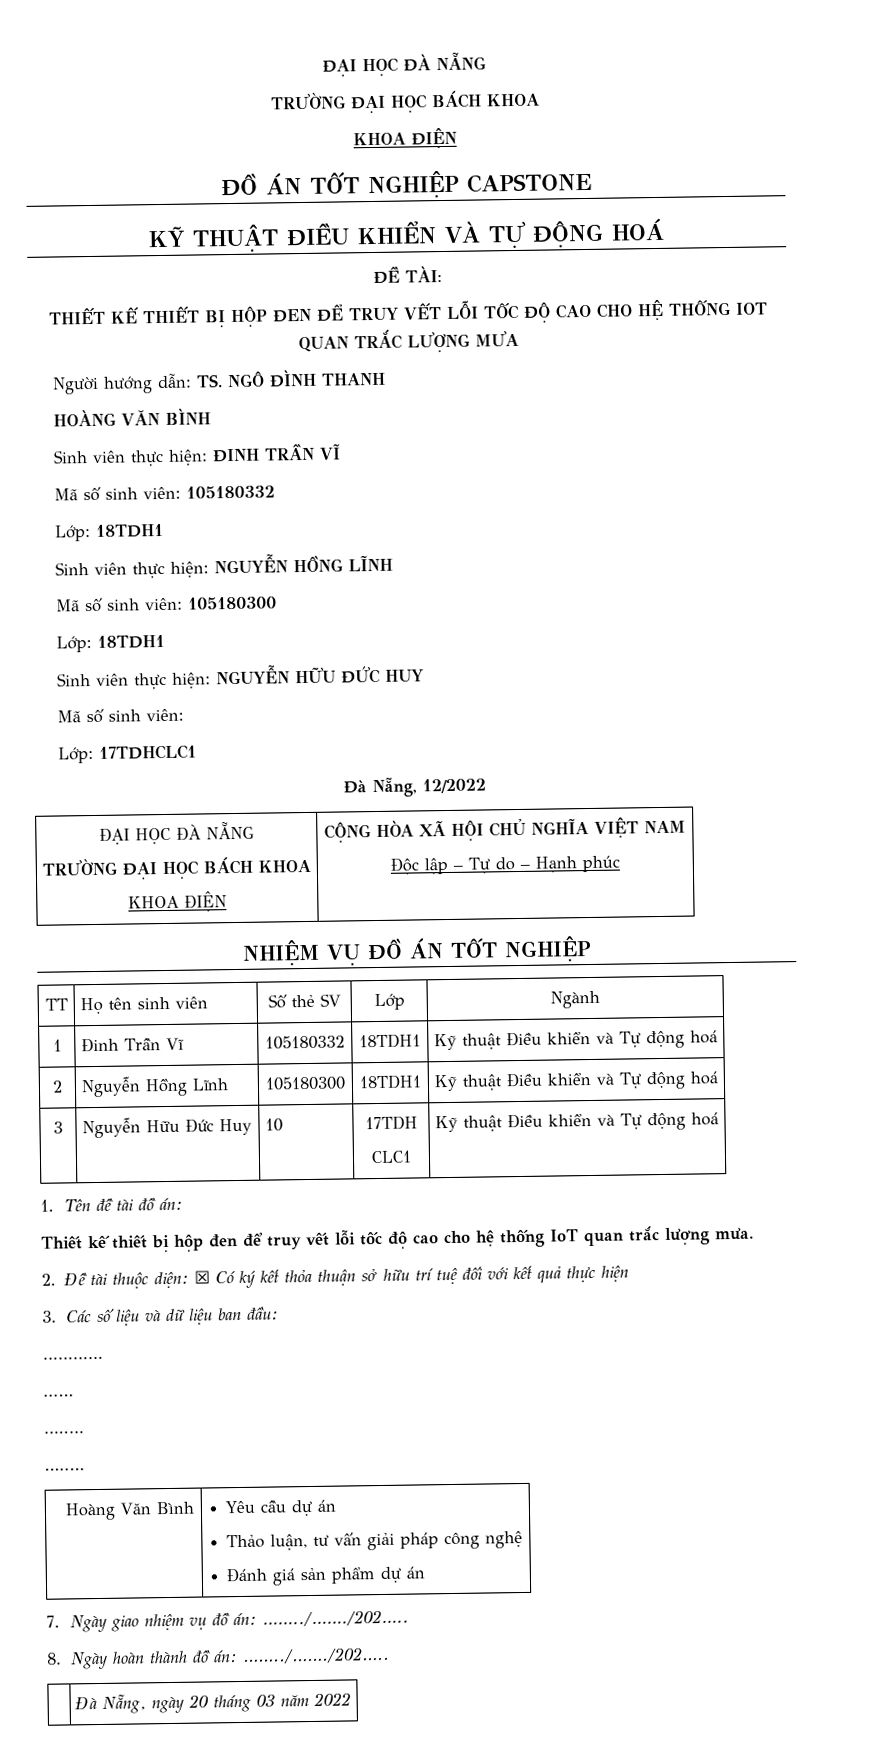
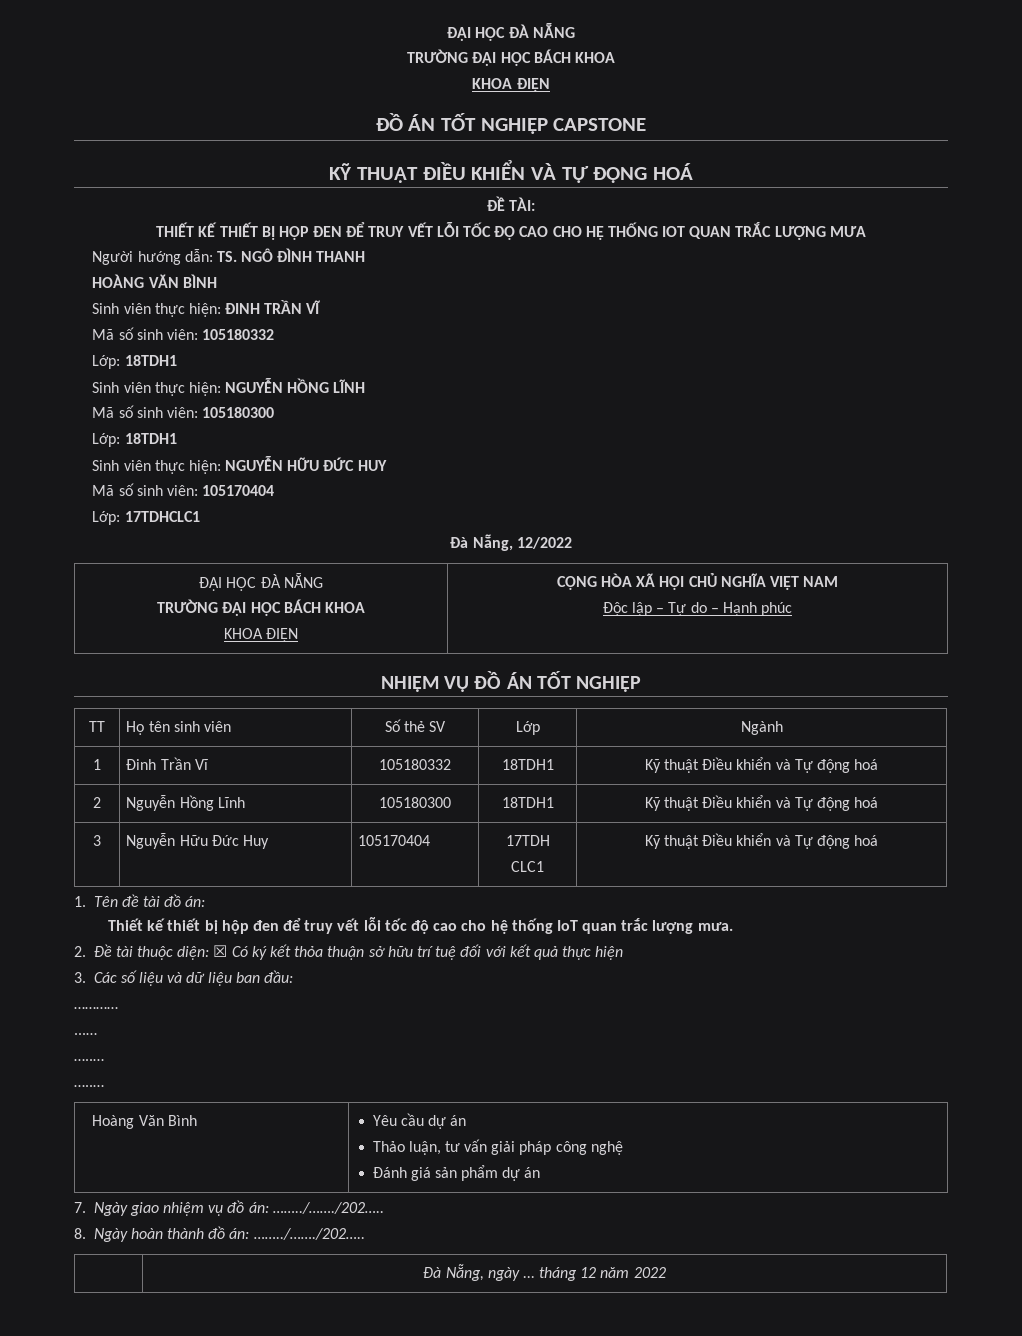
  Sinh viên thực hiện: NGUYỄN HỮU ĐỨC HUY
- Mã số sinh viên:
+ Mã số sinh viên: 105170404
- 3 | Nguyễn Hữu Đức Huy | 10 | 17TDH
+ 3 | Nguyễn Hữu Đức Huy | 105170404 | 17TDH
- | Đà Nẵng, ngày 20 tháng 03 năm 2022
+ | Đà Nẵng, ngày ... tháng 12 năm 2022

